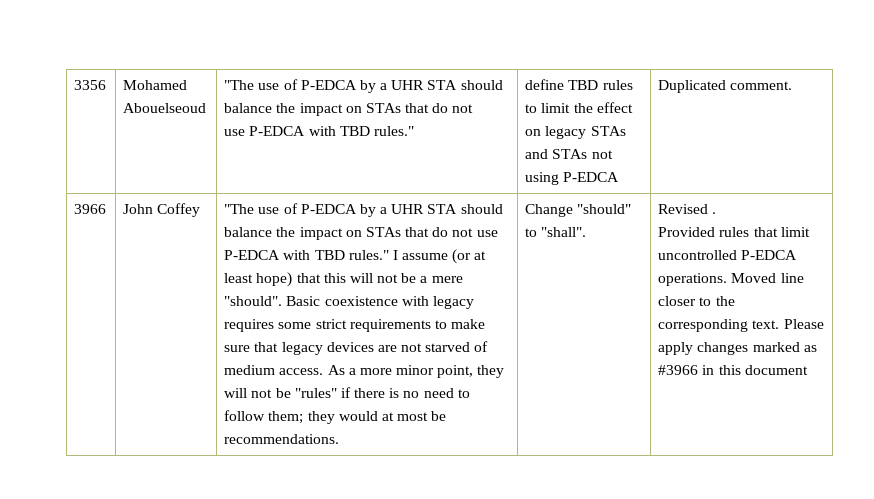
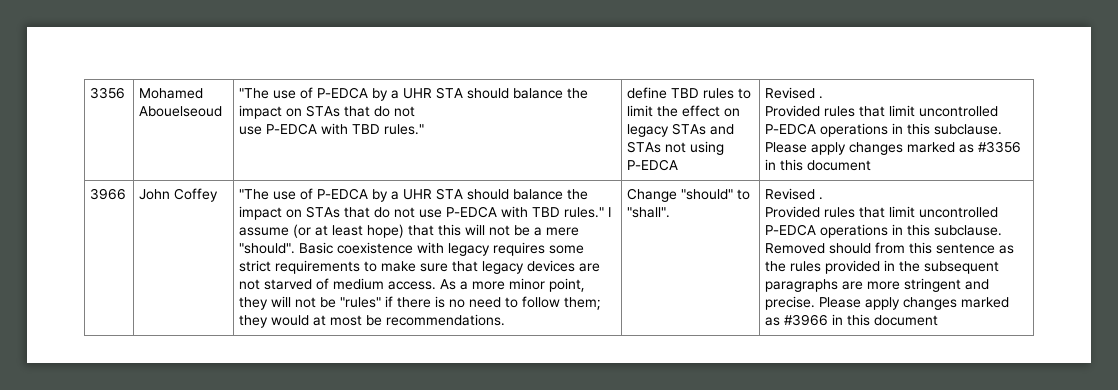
- define TBD rules to limit the effect on legacy STAs and STAs not using P-EDCA | Duplicated comment.
+ define TBD rules to limit the effect on legacy STAs and STAs not using P-EDCA | Revised .
+ Provided rules that limit uncontrolled P-EDCA operations in this subclause. Please apply changes marked as #3356 in this document
- Provided rules that limit uncontrolled P-EDCA operations. Moved line closer to the corresponding text.
+ Provided rules that limit uncontrolled P-EDCA operations in this subclause. Removed should from this sentence as the rules provided in the subsequent paragraphs are more stringent and precise.

